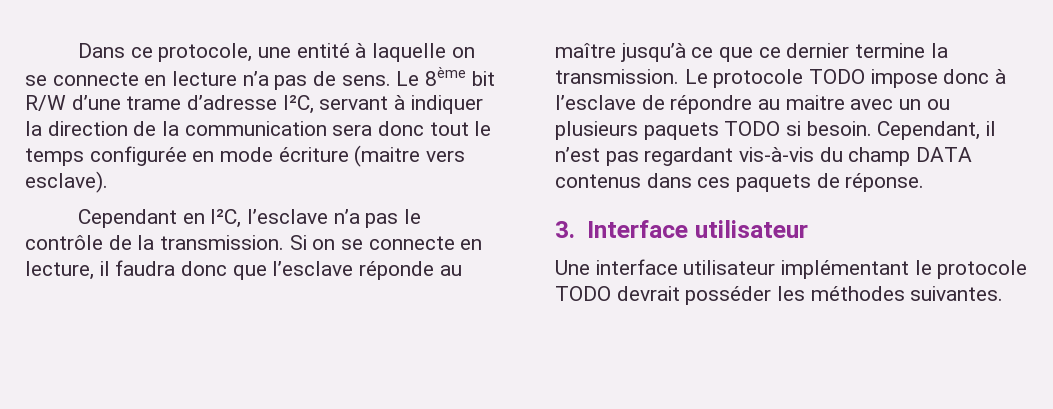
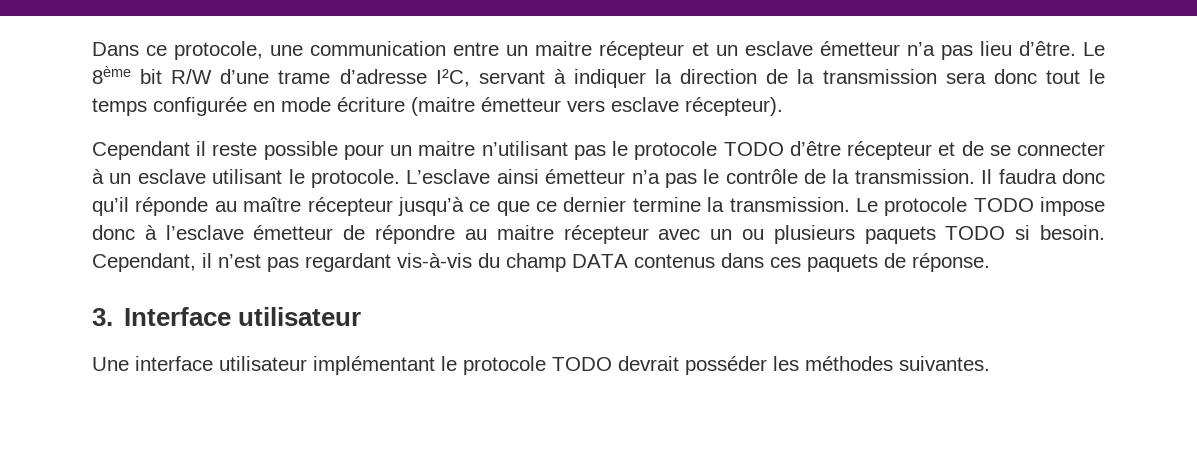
- Dans ce protocole, une entité à laquelle on se connecte en lecture n’a pas de sens.
+ Dans ce protocole, une communication entre un maitre récepteur et un esclave émetteur n’a pas lieu d’être.
- Le 8ème bit R/W d’une trame d’adresse I²C, servant à indiquer la direction de la communication sera donc tout le temps configurée en mode écriture (maitre vers esclave).
- Cependant en I²C, l’esclave n’a pas le contrôle de la transmission.
+ Le 8ème bit R/W d’une trame d’adresse I²C, servant à indiquer la direction de la transmission sera donc tout le temps configurée en mode écriture (maitre émetteur vers esclave récepteur).
+ Cependant il reste possible pour un maitre n’utilisant pas le protocole TODO d’être récepteur et de se connecter à un esclave utilisant le protocole. L’esclave ainsi émetteur n’a pas le contrôle de la transmission.
- Si on se connecte en lecture, il faudra donc que l’esclave réponde au maître jusqu’à ce que ce dernier termine la transmission.
+ Il faudra donc qu’il réponde au maître récepteur jusqu’à ce que ce dernier termine la transmission.
- Le protocole TODO impose donc à l’esclave de répondre au maitre avec un ou plusieurs paquets TODO si besoin.
+ Le protocole TODO impose donc à l’esclave émetteur de répondre au maitre récepteur avec un ou plusieurs paquets TODO si besoin.

